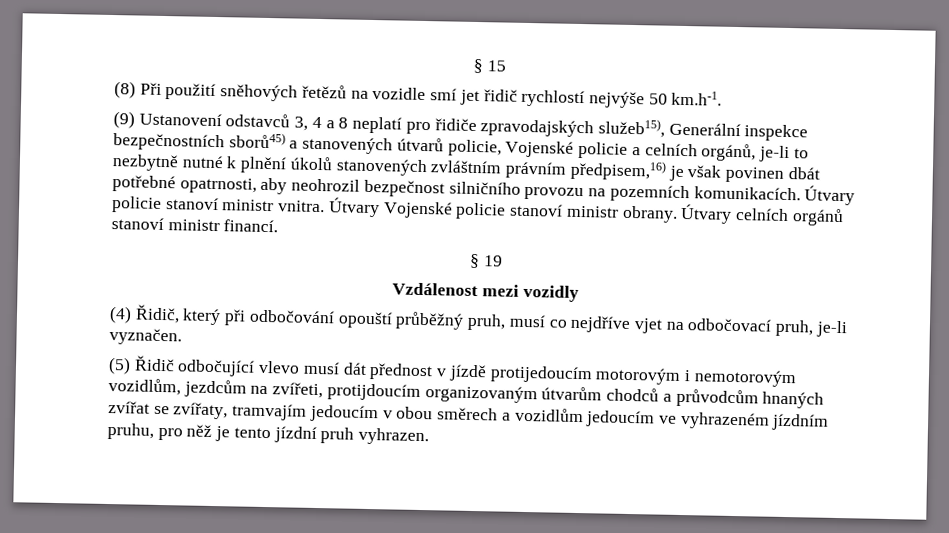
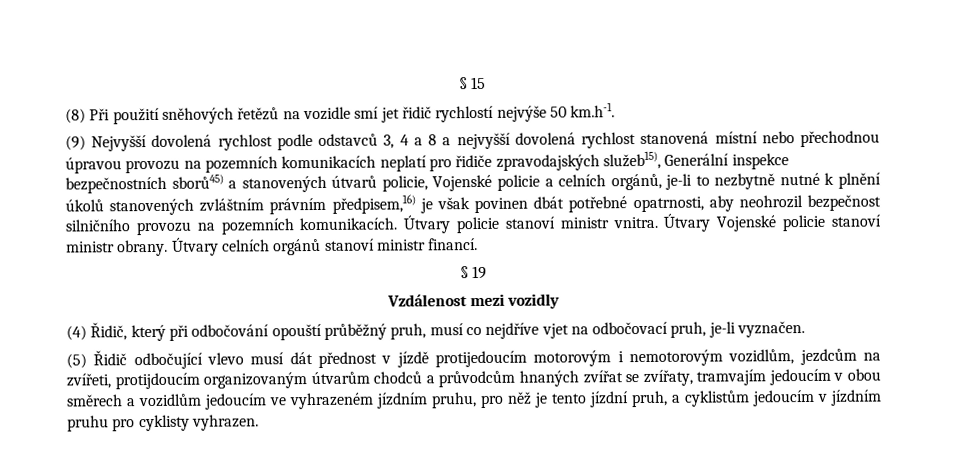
- (9) Ustanovení odstavců 3, 4 a 8 neplatí pro řidiče zpravodajských služeb15), Generální inspekce bezpečnostních sborů45) a stanovených útvarů policie, Vojenské policie a celních orgánů, je-li to nezbytně nutné k plnění úkolů stanovených zvláštním právním předpisem,16) je však povinen dbát potřebné opatrnosti, aby neohrozil bezpečnost silničního provozu na pozemních komunikacích.
+ (9) Nejvyšší dovolená rychlost podle odstavců 3, 4 a 8 a nejvyšší dovolená rychlost stanovená místní nebo přechodnou úpravou provozu na pozemních komunikacích neplatí pro řidiče zpravodajských služeb15), Generální inspekce bezpečnostních sborů45) a stanovených útvarů policie, Vojenské policie a celních orgánů, je-li to nezbytně nutné k plnění úkolů stanovených zvláštním právním předpisem,16) je však povinen dbát potřebné opatrnosti, aby neohrozil bezpečnost silničního provozu na pozemních komunikacích.
- (5) Řidič odbočující vlevo musí dát přednost v jízdě protijedoucím motorovým i nemotorovým vozidlům, jezdcům na zvířeti, protijdoucím organizovaným útvarům chodců a průvodcům hnaných zvířat se zvířaty, tramvajím jedoucím v obou směrech a vozidlům jedoucím ve vyhrazeném jízdním pruhu, pro něž je tento jízdní pruh vyhrazen.
+ (5) Řidič odbočující vlevo musí dát přednost v jízdě protijedoucím motorovým i nemotorovým vozidlům, jezdcům na zvířeti, protijdoucím organizovaným útvarům chodců a průvodcům hnaných zvířat se zvířaty, tramvajím jedoucím v obou směrech a vozidlům jedoucím ve vyhrazeném jízdním pruhu, pro něž je tento jízdní pruh, a cyklistům jedoucím v jízdním pruhu pro cyklisty vyhrazen.

